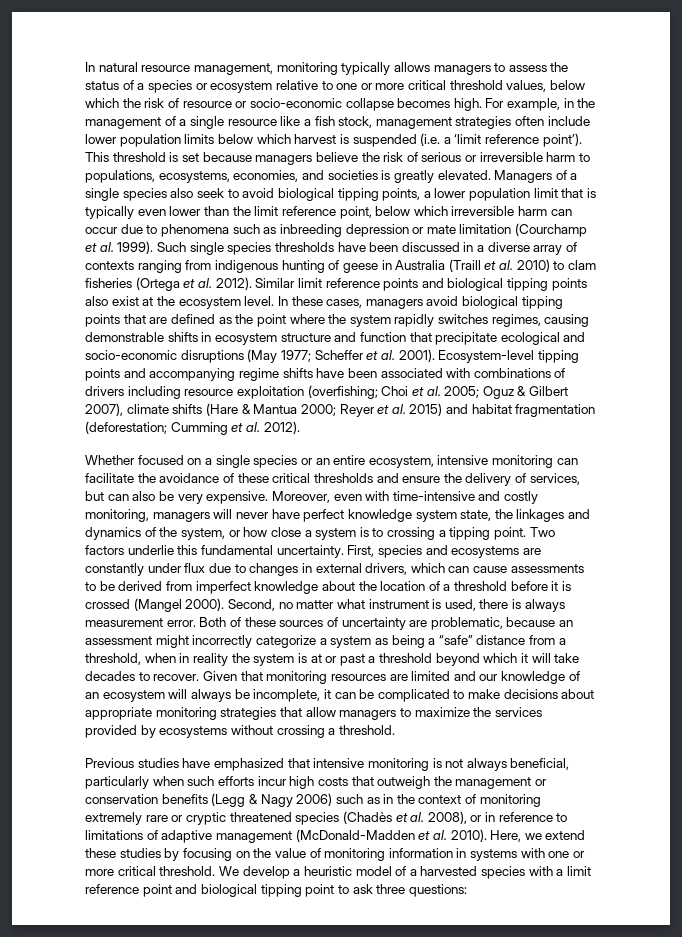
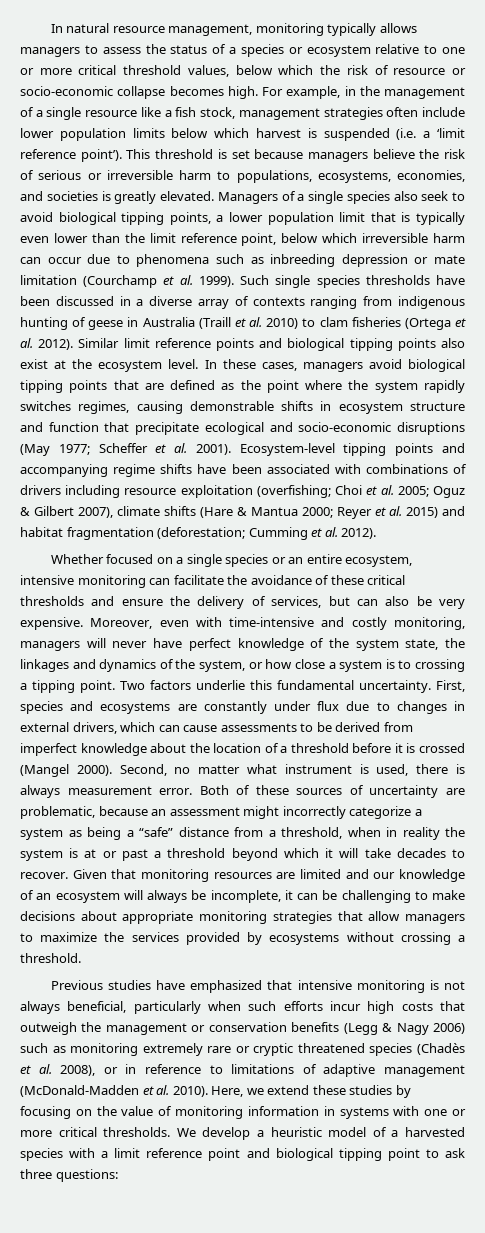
- Moreover, even with time-intensive and costly monitoring, managers will never have perfect knowledge system state, the linkages and dynamics of the system, or how close a system is to crossing a tipping point.
+ Moreover, even with time-intensive and costly monitoring, managers will never have perfect knowledge of the system state, the linkages and dynamics of the system, or how close a system is to crossing a tipping point.
- Given that monitoring resources are limited and our knowledge of an ecosystem will always be incomplete, it can be complicated to make decisions about appropriate monitoring strategies that allow managers to maximize the services provided by ecosystems without crossing a threshold.
+ Given that monitoring resources are limited and our knowledge of an ecosystem will always be incomplete, it can be challenging to make decisions about appropriate monitoring strategies that allow managers to maximize the services provided by ecosystems without crossing a threshold.
- Previous studies have emphasized that intensive monitoring is not always beneficial, particularly when such efforts incur high costs that outweigh the management or conservation benefits (Legg & Nagy 2006) such as in the context of monitoring extremely rare or cryptic threatened species (Chadès et al. 2008), or in reference to limitations of adaptive management (McDonald-Madden et al. 2010).
+ Previous studies have emphasized that intensive monitoring is not always beneficial, particularly when such efforts incur high costs that outweigh the management or conservation benefits (Legg & Nagy 2006) such as monitoring extremely rare or cryptic threatened species (Chadès et al. 2008), or in reference to limitations of adaptive management (McDonald-Madden et al. 2010).
- Here, we extend these studies by focusing on the value of monitoring information in systems with one or more critical threshold.
+ Here, we extend these studies by focusing on the value of monitoring information in systems with one or more critical thresholds.

